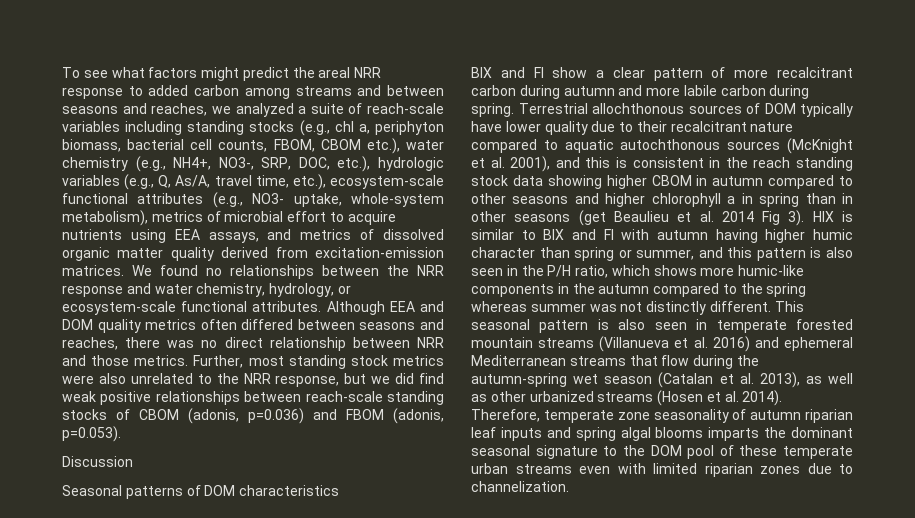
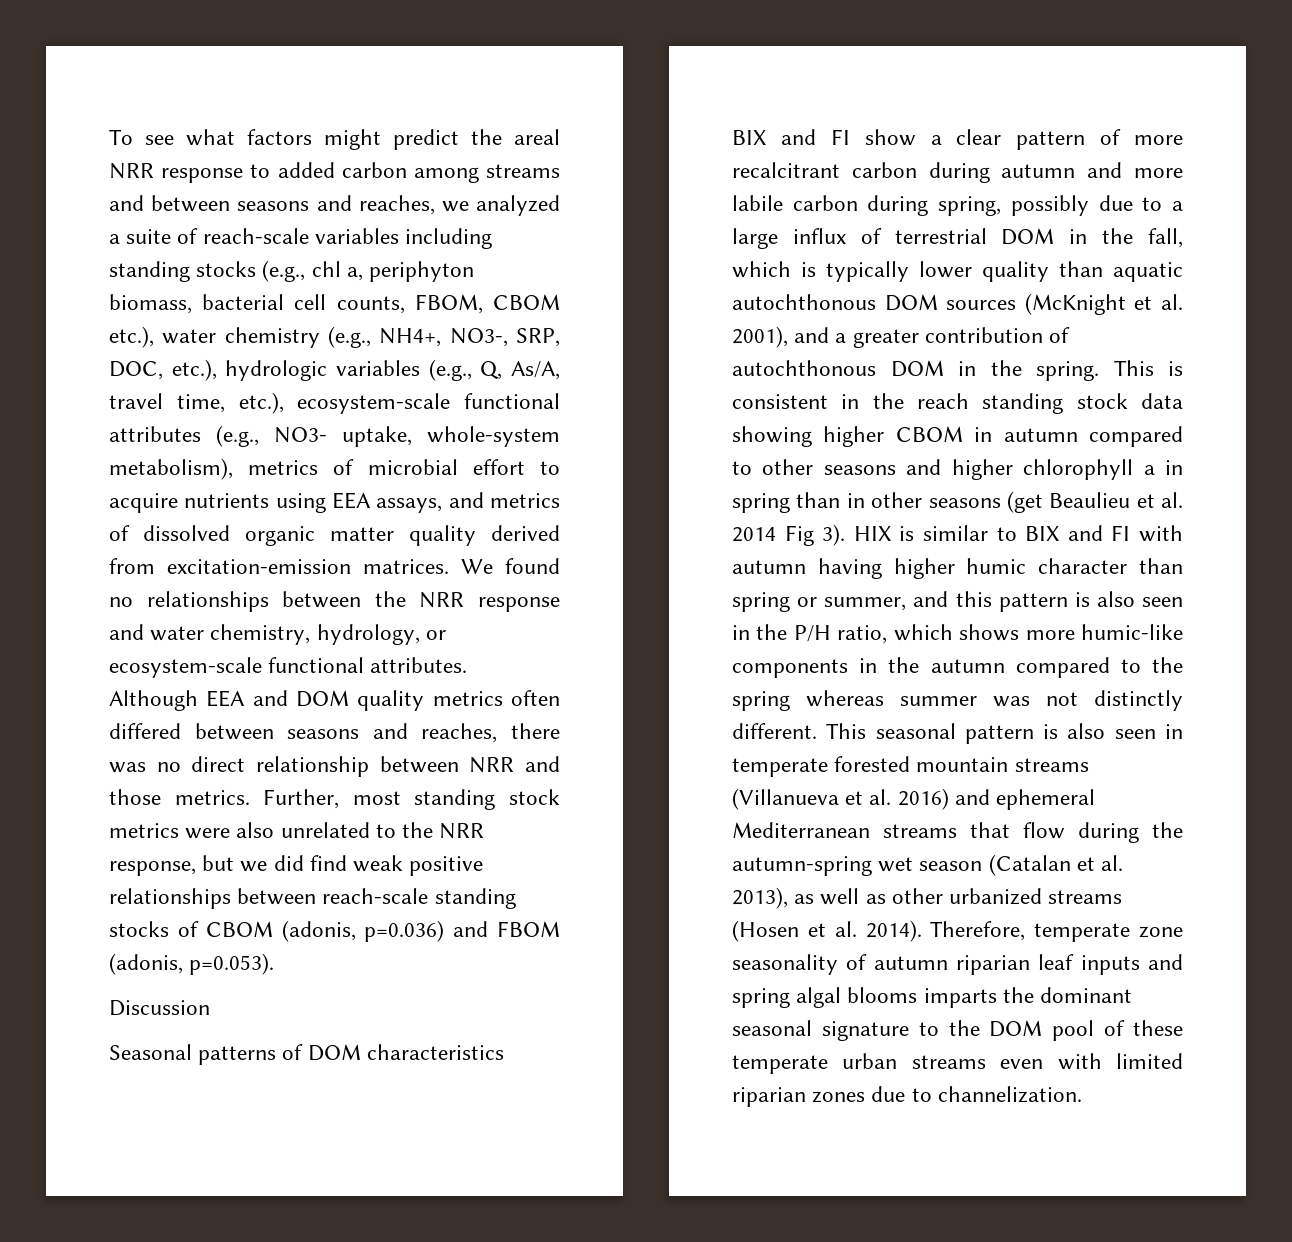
- BIX and FI show a clear pattern of more recalcitrant carbon during autumn and more labile carbon during spring. Terrestrial allochthonous sources of DOM typically have lower quality due to their recalcitrant nature compared to aquatic autochthonous sources (McKnight et al. 2001), and this is consistent in the reach standing stock data showing higher CBOM in autumn compared to other seasons and higher chlorophyll a in spring than in other seasons (get Beaulieu et al. 2014 Fig 3).
+ BIX and FI show a clear pattern of more recalcitrant carbon during autumn and more labile carbon during spring, possibly due to a large influx of terrestrial DOM in the fall, which is typically lower quality than aquatic autochthonous DOM sources (McKnight et al. 2001), and a greater contribution of autochthonous DOM in the spring. This is consistent in the reach standing stock data showing higher CBOM in autumn compared to other seasons and higher chlorophyll a in spring than in other seasons (get Beaulieu et al. 2014 Fig 3).

